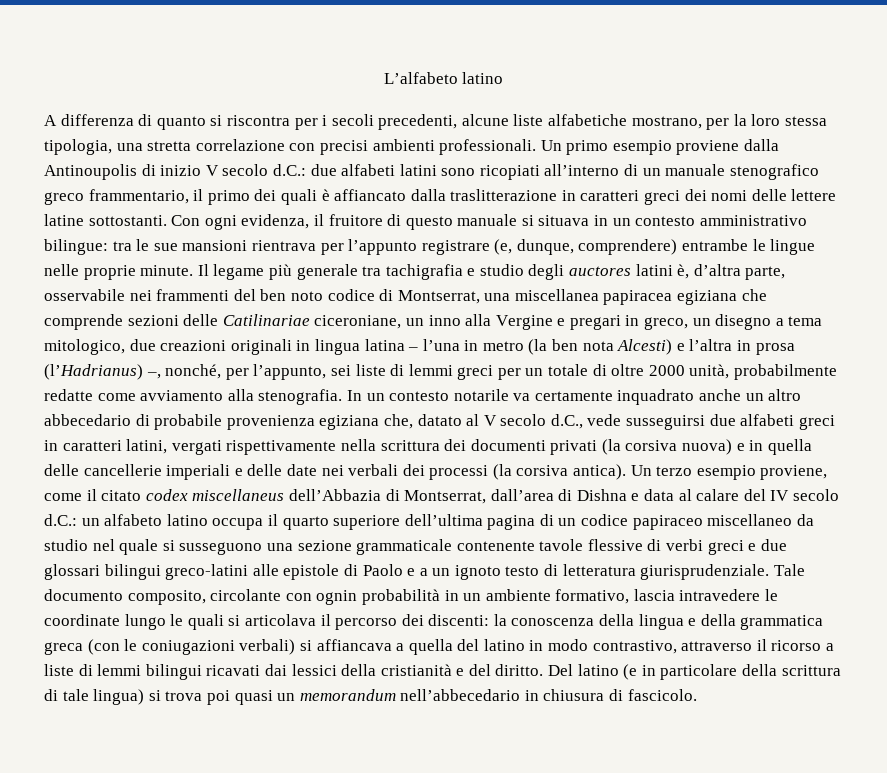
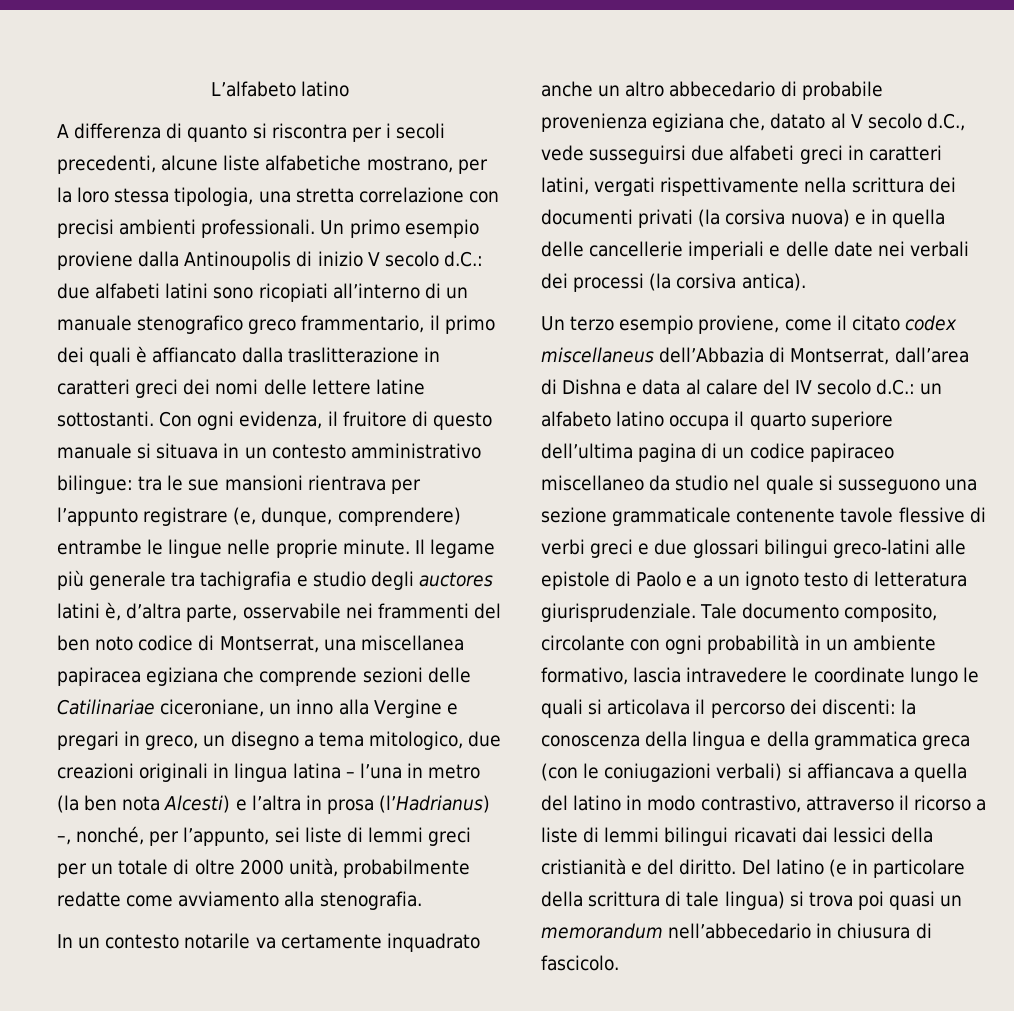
- Il legame più generale tra tachigrafia e studio degli auctores latini è, d’altra parte, osservabile nei frammenti del ben noto codice di Montserrat, una miscellanea papiracea egiziana che comprende sezioni delle Catilinariae ciceroniane, un inno alla Vergine e pregari in greco, un disegno a tema mitologico, due creazioni originali in lingua latina – l’una in metro (la ben nota Alcesti) e l’altra in prosa (l’Hadrianus) –, nonché, per l’appunto, sei liste di lemmi greci per un totale di oltre 2000 unità, probabilmente redatte come avviamento alla stenografia. In un contesto notarile va certamente inquadrato anche un altro abbecedario di probabile provenienza egiziana che, datato al V secolo d.C., vede susseguirsi due alfabeti greci in caratteri latini, vergati rispettivamente nella scrittura dei documenti privati (la corsiva nuova) e in quella delle cancellerie imperiali e delle date nei verbali dei processi (la corsiva antica). Un terzo esempio proviene, come il citato codex miscellaneus dell’Abbazia di Montserrat, dall’area di Dishna e data al calare del IV secolo d.C.:
+ Il legame più generale tra tachigrafia e studio degli auctores latini è, d’altra parte, osservabile nei frammenti del ben noto codice di Montserrat, una miscellanea papiracea egiziana che comprende sezioni delle Catilinariae ciceroniane, un inno alla Vergine e pregari in greco, un disegno a tema mitologico, due creazioni originali in lingua latina – l’una in metro (la ben nota Alcesti) e l’altra in prosa (l’Hadrianus) –, nonché, per l’appunto, sei liste di lemmi greci per un totale di oltre 2000 unità, probabilmente redatte come avviamento alla stenografia.
+ In un contesto notarile va certamente inquadrato anche un altro abbecedario di probabile provenienza egiziana che, datato al V secolo d.C., vede susseguirsi due alfabeti greci in caratteri latini, vergati rispettivamente nella scrittura dei documenti privati (la corsiva nuova) e in quella delle cancellerie imperiali e delle date nei verbali dei processi (la corsiva antica).
+ Un terzo esempio proviene, come il citato codex miscellaneus dell’Abbazia di Montserrat, dall’area di Dishna e data al calare del IV secolo d.C.:
- Tale documento composito, circolante con ognin probabilità in un ambiente formativo, lascia intravedere le coordinate lungo le quali si articolava il percorso dei discenti: la conoscenza della lingua e della grammatica greca (con le coniugazioni verbali) si affiancava a quella del latino in modo contrastivo, attraverso il ricorso a liste di lemmi bilingui ricavati dai lessici della cristianità e del diritto.
+ Tale documento composito, circolante con ogni probabilità in un ambiente formativo, lascia intravedere le coordinate lungo le quali si articolava il percorso dei discenti: la conoscenza della lingua e della grammatica greca (con le coniugazioni verbali) si affiancava a quella del latino in modo contrastivo, attraverso il ricorso a liste di lemmi bilingui ricavati dai lessici della cristianità e del diritto.

